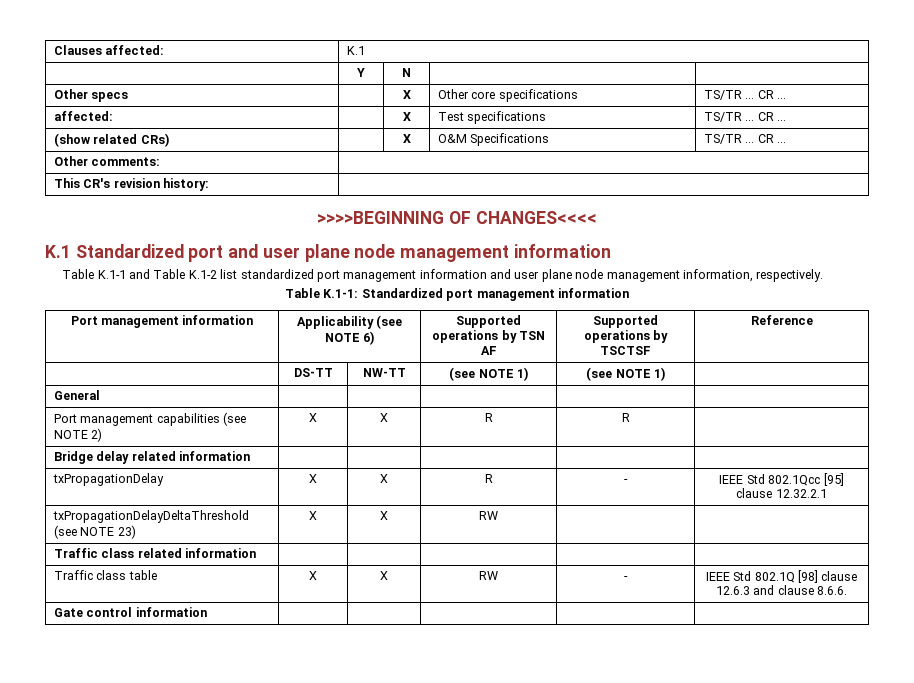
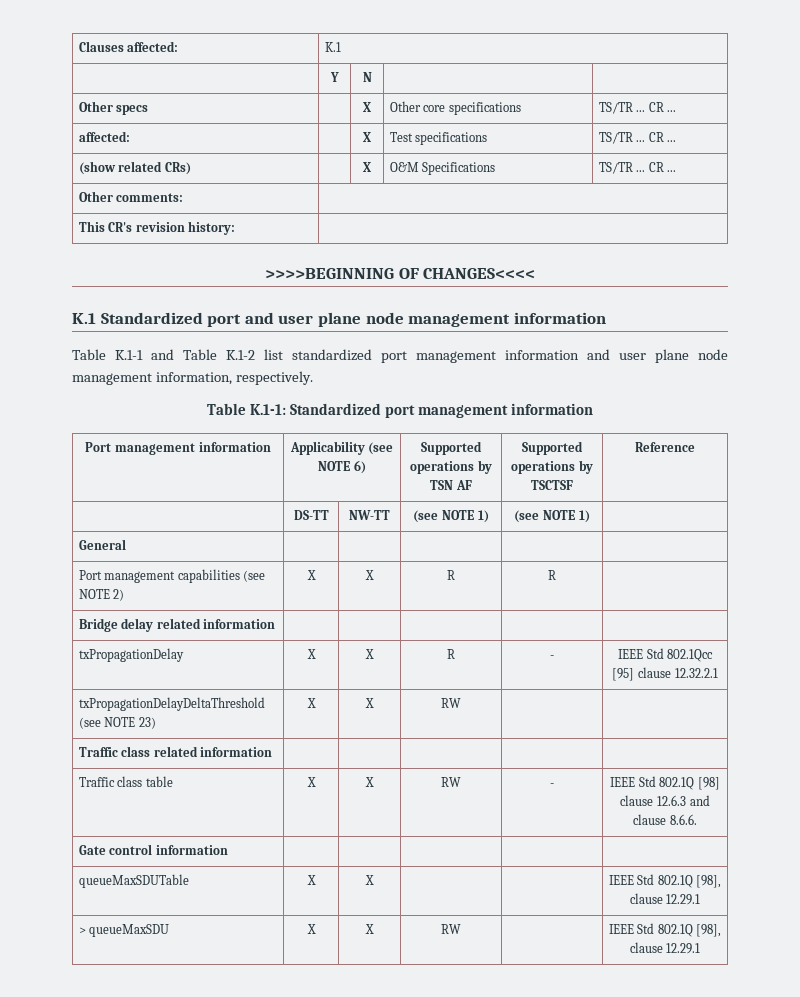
+ queueMaxSDUTable | X | X | | | IEEE Std 802.1Q [98], clause 12.29.1
+ > queueMaxSDU | X | X | RW | | IEEE Std 802.1Q [98], clause 12.29.1

